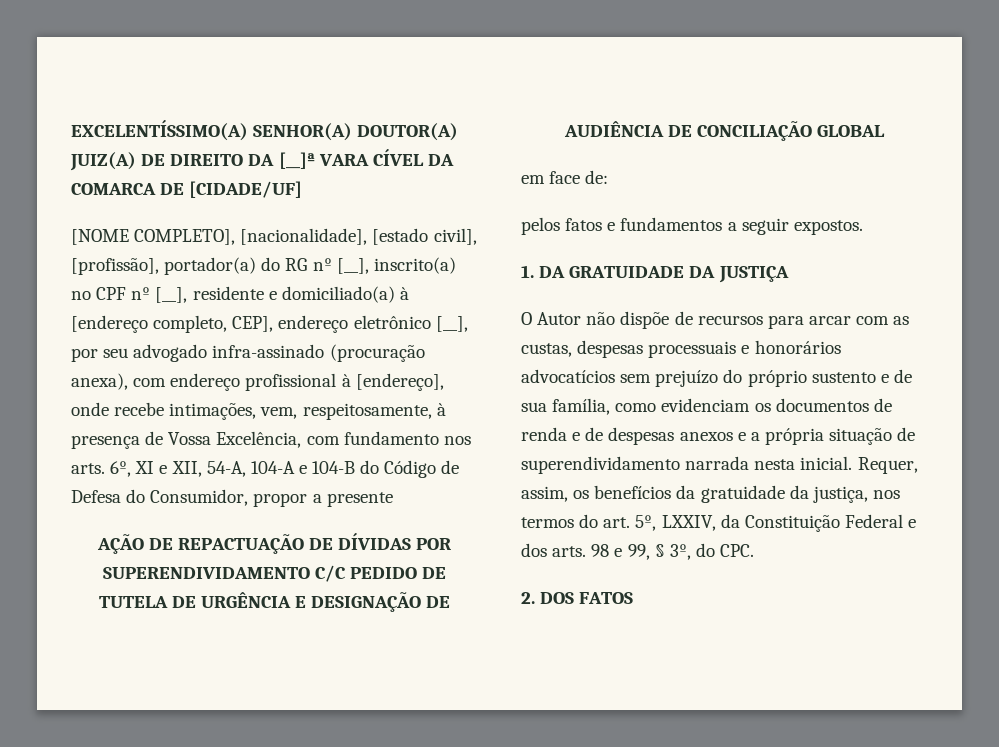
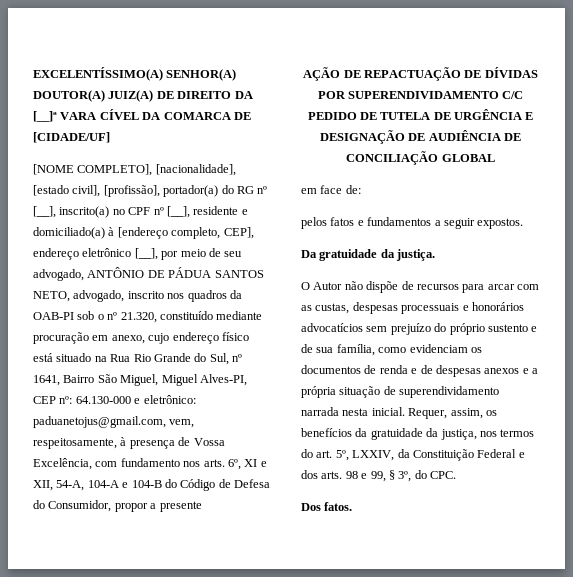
- [NOME COMPLETO], [nacionalidade], [estado civil], [profissão], portador(a) do RG nº [__], inscrito(a) no CPF nº [__], residente e domiciliado(a) à [endereço completo, CEP], endereço eletrônico [__], por seu advogado infra-assinado (procuração anexa), com endereço profissional à [endereço], onde recebe intimações, vem, respeitosamente, à presença de Vossa Excelência, com fundamento nos arts. 6º, XI e XII, 54-A, 104-A e 104-B do Código de Defesa do Consumidor, propor a presente
+ [NOME COMPLETO], [nacionalidade], [estado civil], [profissão], portador(a) do RG nº [__], inscrito(a) no CPF nº [__], residente e domiciliado(a) à [endereço completo, CEP], endereço eletrônico [__], por meio de seu advogado, ANTÔNIO DE PÁDUA SANTOS NETO, advogado, inscrito nos quadros da OAB-PI sob o nº 21.320, constituído mediante procuração em anexo, cujo endereço físico está situado na Rua Rio Grande do Sul, nº 1641, Bairro São Miguel, Miguel Alves-PI, CEP nº: 64.130-000 e eletrônico: paduanetojus@gmail.com, vem, respeitosamente, à presença de Vossa Excelência, com fundamento nos arts. 6º, XI e XII, 54-A, 104-A e 104-B do Código de Defesa do Consumidor, propor a presente
- 1. DA GRATUIDADE DA JUSTIÇA
+ Da gratuidade da justiça.
- 2. DOS FATOS
+ Dos fatos.

